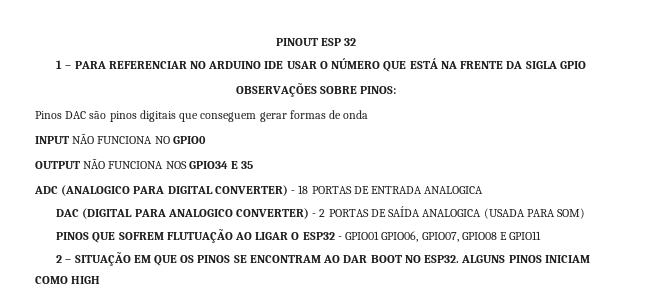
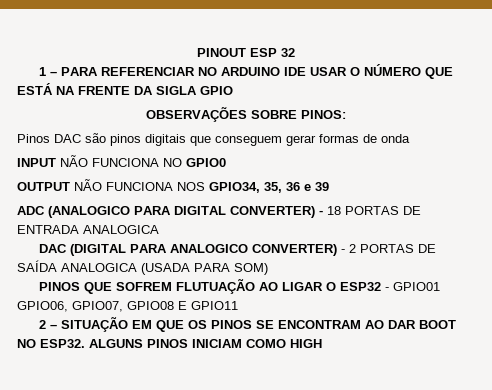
- OUTPUT NÃO FUNCIONA NOS GPIO34 E 35
+ OUTPUT NÃO FUNCIONA NOS GPIO34, 35, 36 e 39

